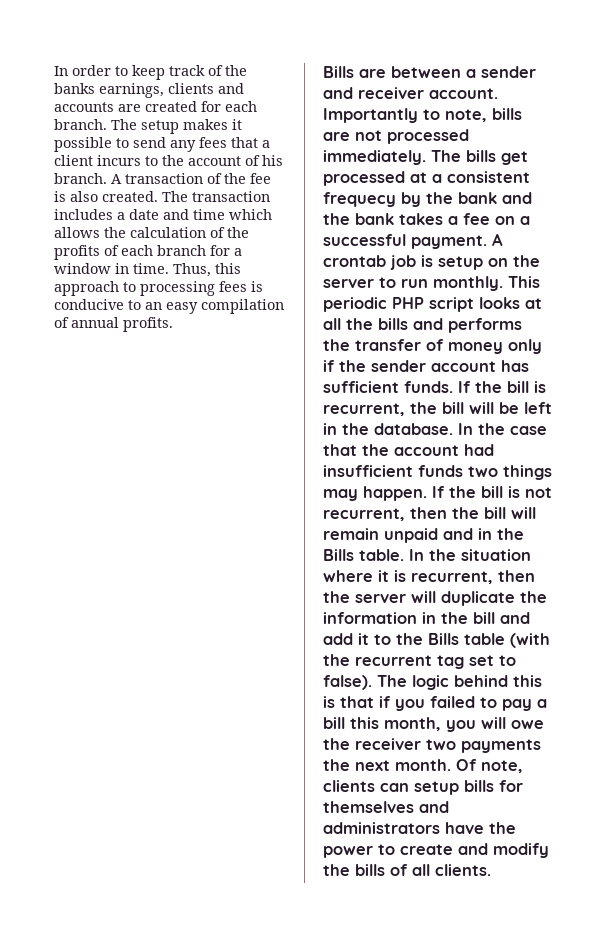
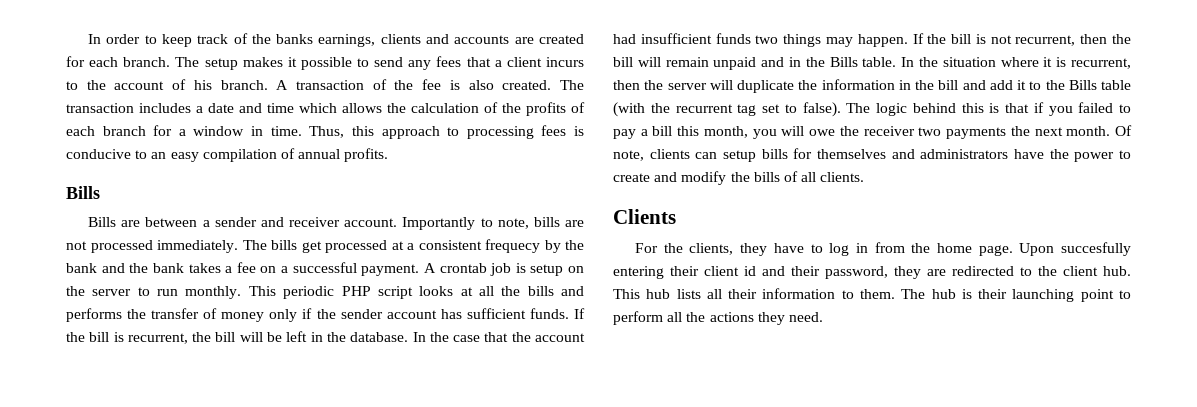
  Thus, this approach to processing fees is conducive to an easy compilation of annual profits.
+ Bills
+ Clients
+ For the clients, they have to log in from the home page. Upon succesfully entering their client id and their password, they are redirected to the client hub. This hub lists all their information to them. The hub is their launching point to perform all the actions they need.

